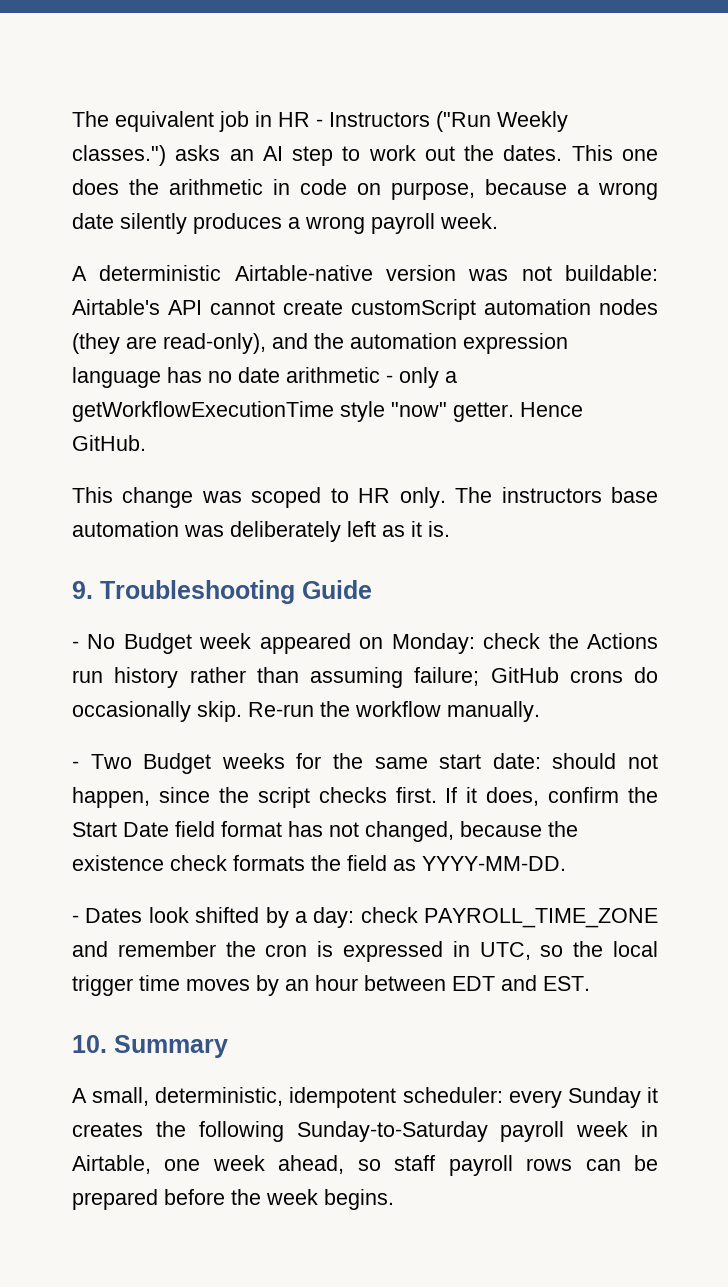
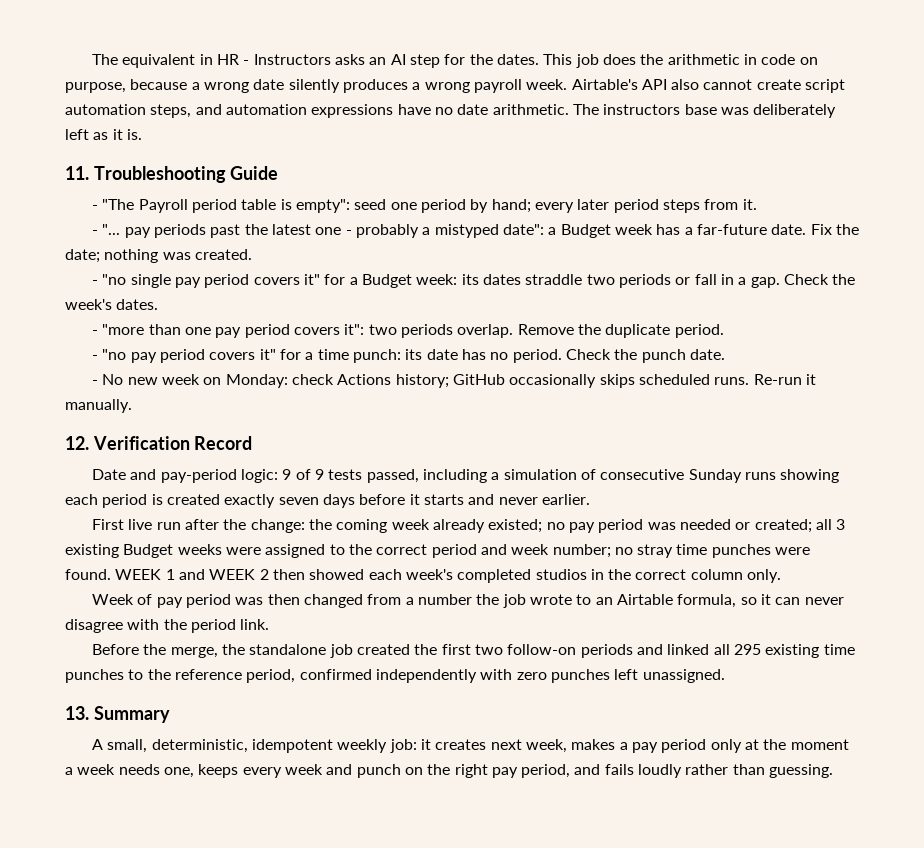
- The equivalent job in HR - Instructors ("Run Weekly classes.") asks an AI step to work out the dates.
+ The equivalent in HR - Instructors asks an AI step for the dates.
- This one does the arithmetic in code on purpose, because a wrong date silently produces a wrong payroll week.
- A deterministic Airtable-native version was not buildable: Airtable's API cannot create customScript automation nodes (they are read-only), and the automation expression language has no date arithmetic - only a getWorkflowExecutionTime style "now" getter. Hence GitHub.
- This change was scoped to HR only.
+ This job does the arithmetic in code on purpose, because a wrong date silently produces a wrong payroll week. Airtable's API also cannot create script automation steps, and automation expressions have no date arithmetic.
- The instructors base automation was deliberately left as it is.
+ The instructors base was deliberately left as it is.
- 9. Troubleshooting Guide
+ 11. Troubleshooting Guide
- - No Budget week appeared on Monday: check the Actions run history rather than assuming failure; GitHub crons do occasionally skip. Re-run the workflow manually.
- - Two Budget weeks for the same start date: should not happen, since the script checks first. If it does, confirm the Start Date field format has not changed, because the existence check formats the field as YYYY-MM-DD.
- - Dates look shifted by a day: check PAYROLL_TIME_ZONE and remember the cron is expressed in UTC, so the local trigger time moves by an hour between EDT and EST.
- 10. Summary
+ - "The Payroll period table is empty": seed one period by hand; every later period steps from it.
+ - "... pay periods past the latest one - probably a mistyped date": a Budget week has a far-future date. Fix the date; nothing was created.
+ - "no single pay period covers it" for a Budget week: its dates straddle two periods or fall in a gap. Check the week's dates.
+ - "more than one pay period covers it": two periods overlap. Remove the duplicate period.
+ - "no pay period covers it" for a time punch: its date has no period. Check the punch date.
+ - No new week on Monday: check Actions history; GitHub occasionally skips scheduled runs. Re-run it manually.
+ 12. Verification Record
+ Date and pay-period logic: 9 of 9 tests passed, including a simulation of consecutive Sunday runs showing each period is created exactly seven days before it starts and never earlier.
+ First live run after the change: the coming week already existed; no pay period was needed or created; all 3 existing Budget weeks were assigned to the correct period and week number; no stray time punches were found. WEEK 1 and WEEK 2 then showed each week's completed studios in the correct column only.
+ Week of pay period was then changed from a number the job wrote to an Airtable formula, so it can never disagree with the period link.
+ Before the merge, the standalone job created the first two follow-on periods and linked all 295 existing time punches to the reference period, confirmed independently with zero punches left unassigned.
+ 13. Summary
- A small, deterministic, idempotent scheduler: every Sunday it creates the following Sunday-to-Saturday payroll week in Airtable, one week ahead, so staff payroll rows can be prepared before the week begins.
+ A small, deterministic, idempotent weekly job: it creates next week, makes a pay period only at the moment a week needs one, keeps every week and punch on the right pay period, and fails loudly rather than guessing.

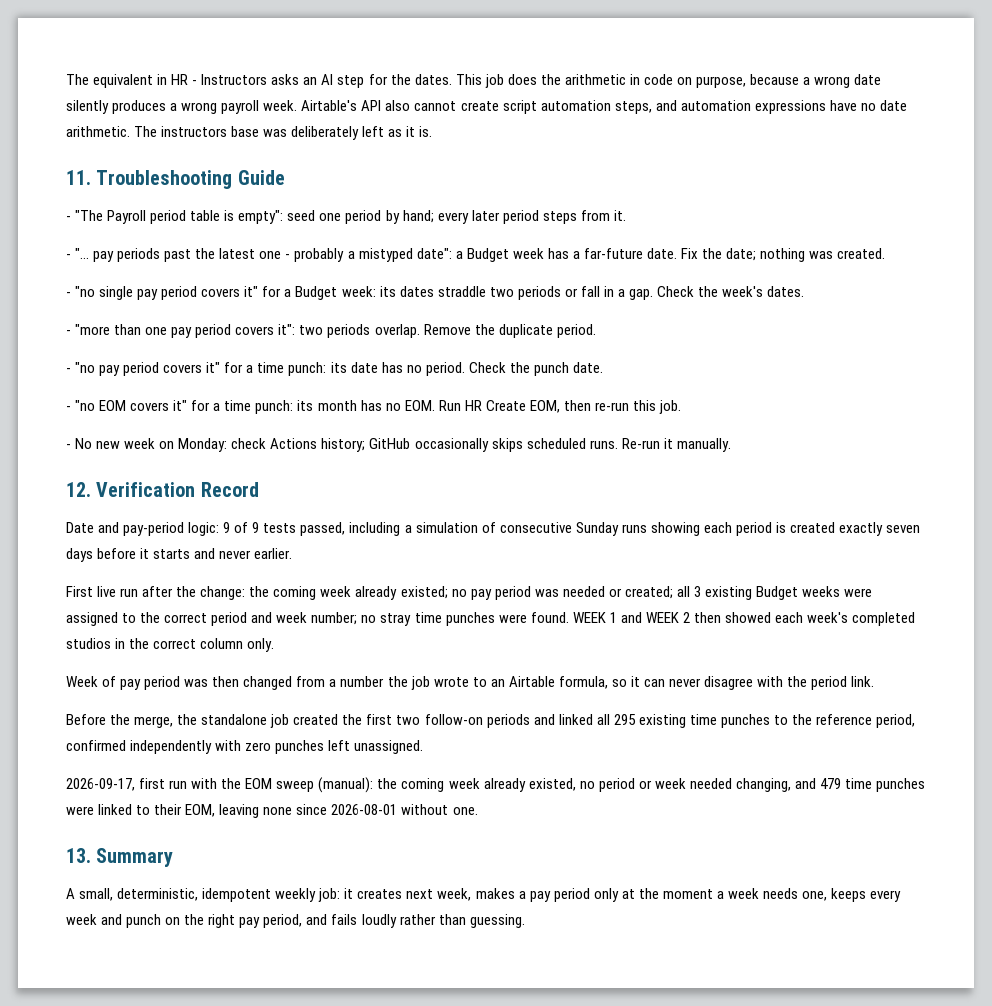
+ - "no EOM covers it" for a time punch: its month has no EOM. Run HR Create EOM, then re-run this job.
+ 2026-09-17, first run with the EOM sweep (manual): the coming week already existed, no period or week needed changing, and 479 time punches were linked to their EOM, leaving none since 2026-08-01 without one.

